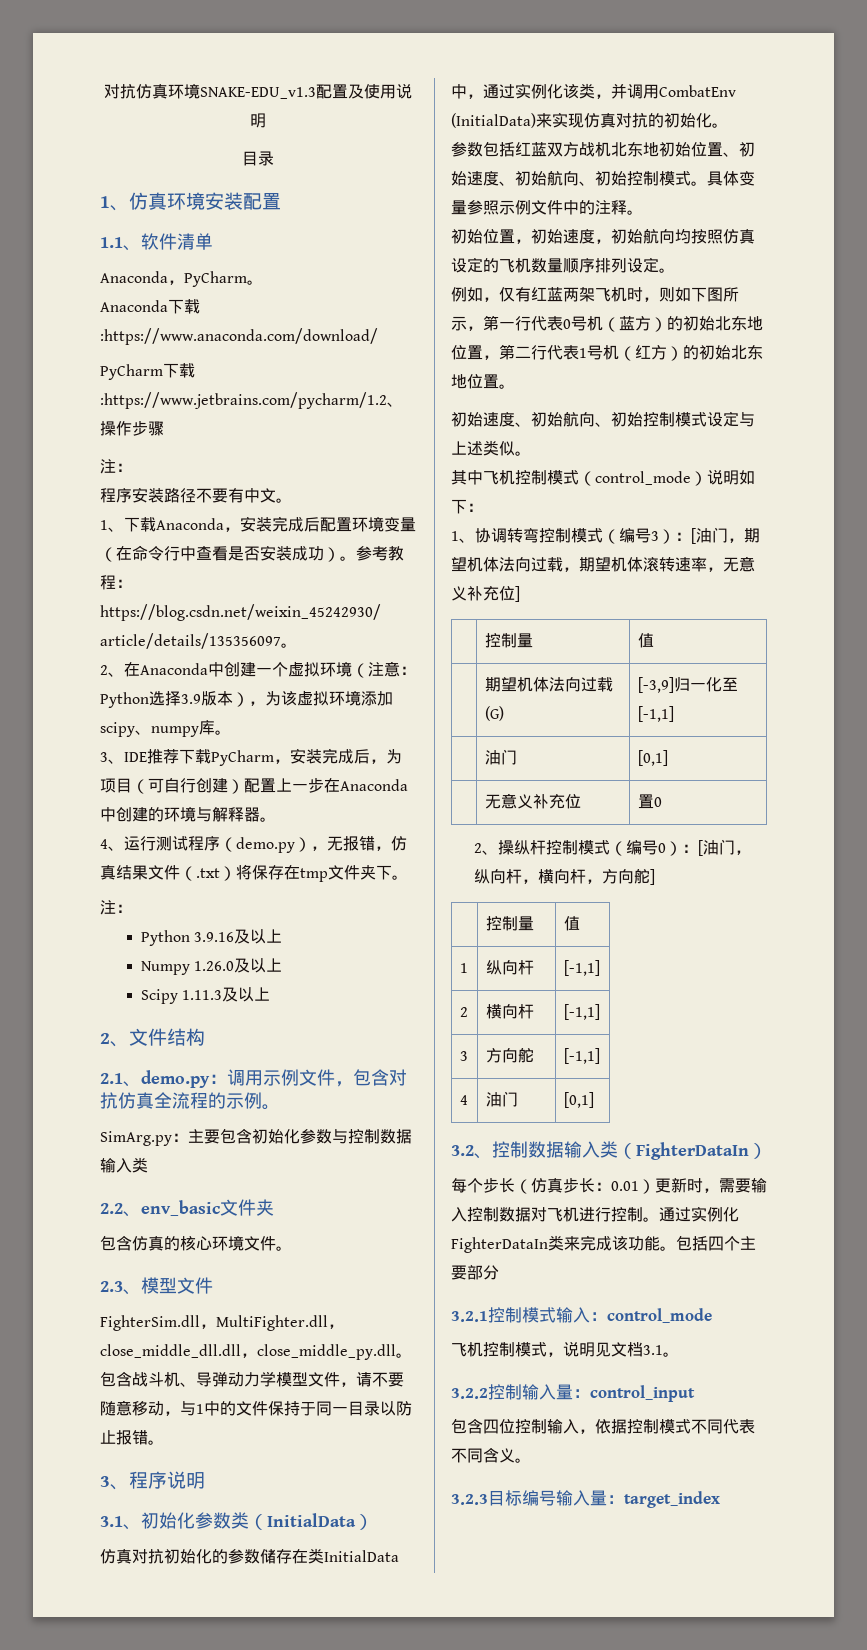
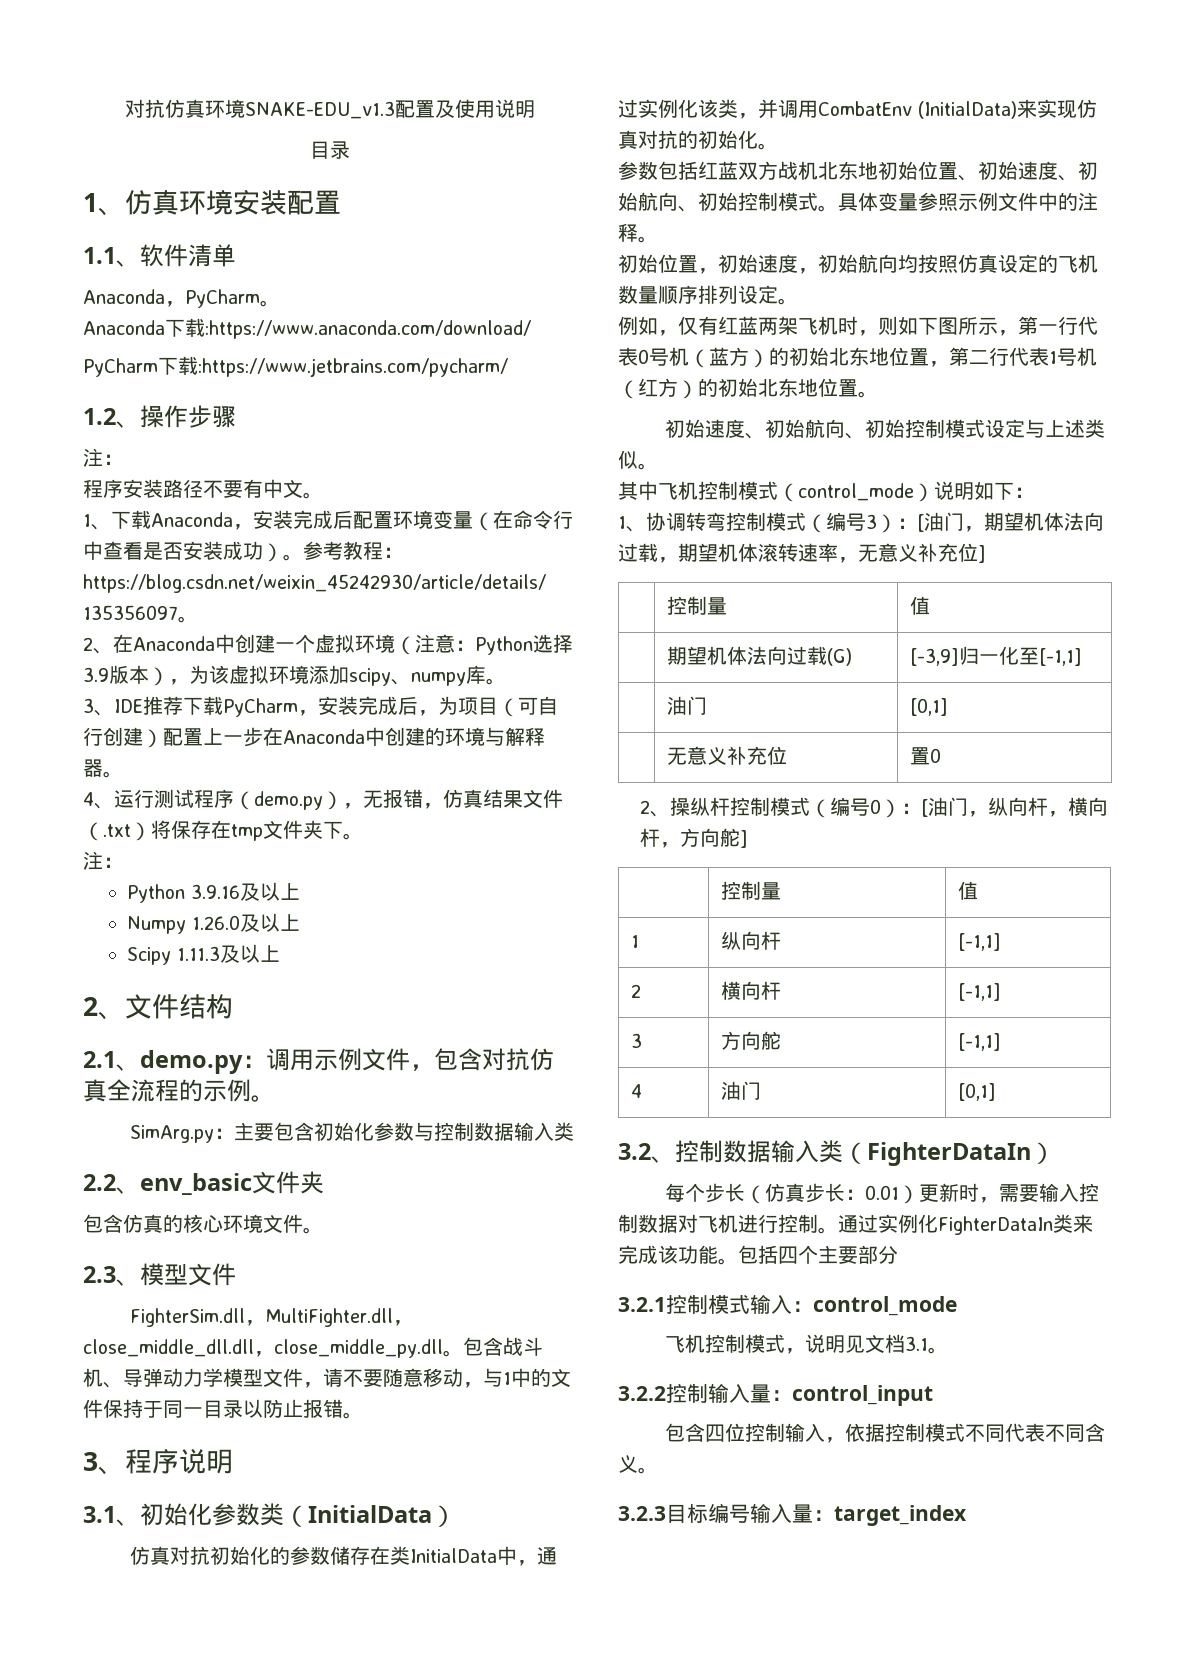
- PyCharm下载:https://www.jetbrains.com/pycharm/1.2、操作步骤
+ PyCharm下载:https://www.jetbrains.com/pycharm/
+ 1.2、操作步骤

